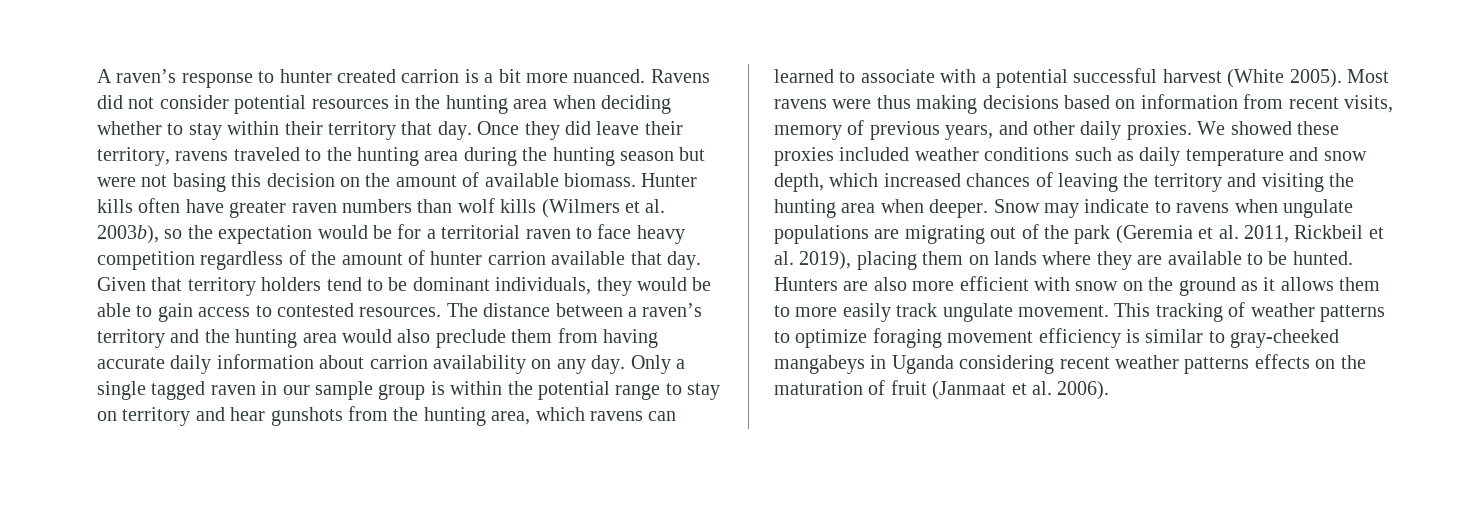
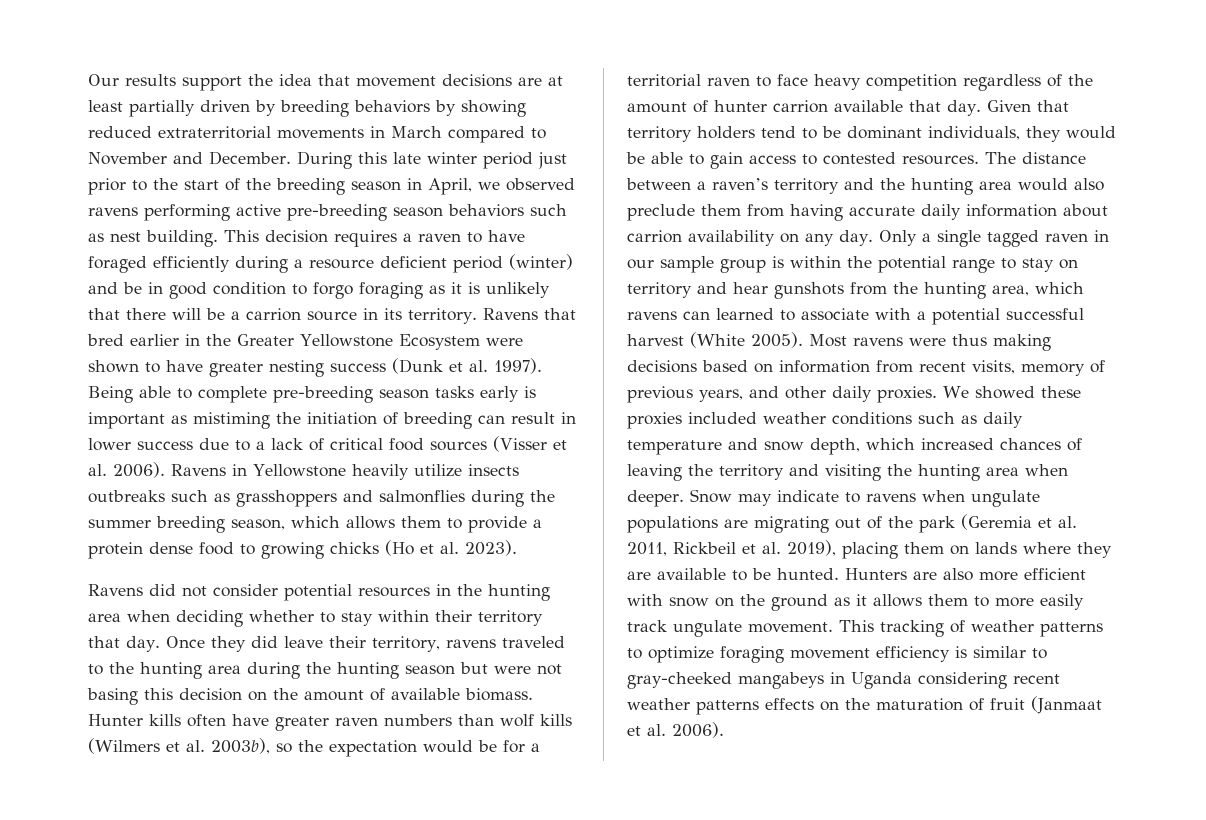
- A raven’s response to hunter created carrion is a bit more nuanced. Ravens did not consider potential resources in the hunting area when deciding whether to stay within their territory that day.
+ Our results support the idea that movement decisions are at least partially driven by breeding behaviors by showing reduced extraterritorial movements in March compared to November and December. During this late winter period just prior to the start of the breeding season in April, we observed ravens performing active pre-breeding season behaviors such as nest building. This decision requires a raven to have foraged efficiently during a resource deficient period (winter) and be in good condition to forgo foraging as it is unlikely that there will be a carrion source in its territory. Ravens that bred earlier in the Greater Yellowstone Ecosystem were shown to have greater nesting success (Dunk et al. 1997). Being able to complete pre-breeding season tasks early is important as mistiming the initiation of breeding can result in lower success due to a lack of critical food sources (Visser et al. 2006). Ravens in Yellowstone heavily utilize insects outbreaks such as grasshoppers and salmonflies during the summer breeding season, which allows them to provide a protein dense food to growing chicks (Ho et al. 2023).
+ Ravens did not consider potential resources in the hunting area when deciding whether to stay within their territory that day.

